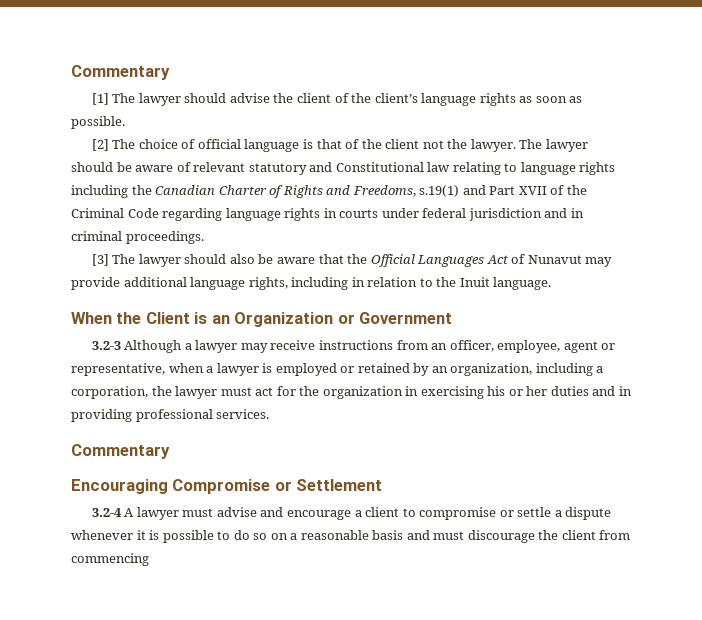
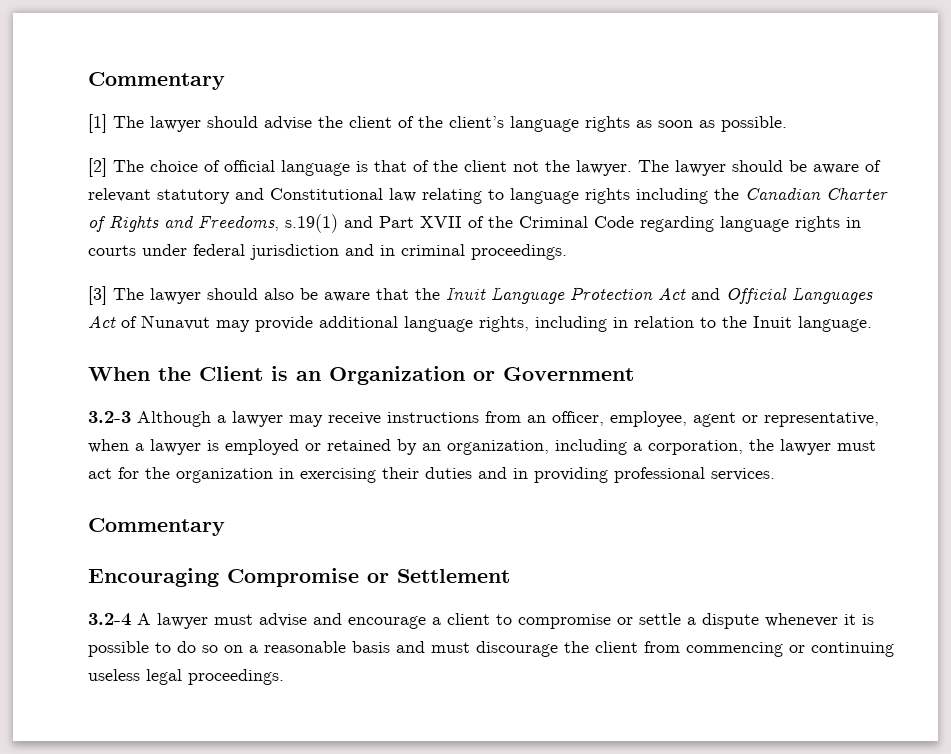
- [3] The lawyer should also be aware that the Official Languages Act of Nunavut may provide additional language rights, including in relation to the Inuit language.
+ [3] The lawyer should also be aware that the Inuit Language Protection Act and Official Languages Act of Nunavut may provide additional language rights, including in relation to the Inuit language.
- 3.2-3 Although a lawyer may receive instructions from an officer, employee, agent or representative, when a lawyer is employed or retained by an organization, including a corporation, the lawyer must act for the organization in exercising his or her duties and in providing professional services.
+ 3.2-3 Although a lawyer may receive instructions from an officer, employee, agent or representative, when a lawyer is employed or retained by an organization, including a corporation, the lawyer must act for the organization in exercising their duties and in providing professional services.
- 3.2-4 A lawyer must advise and encourage a client to compromise or settle a dispute whenever it is possible to do so on a reasonable basis and must discourage the client from commencing
+ 3.2-4 A lawyer must advise and encourage a client to compromise or settle a dispute whenever it is possible to do so on a reasonable basis and must discourage the client from commencing or continuing useless legal proceedings.

